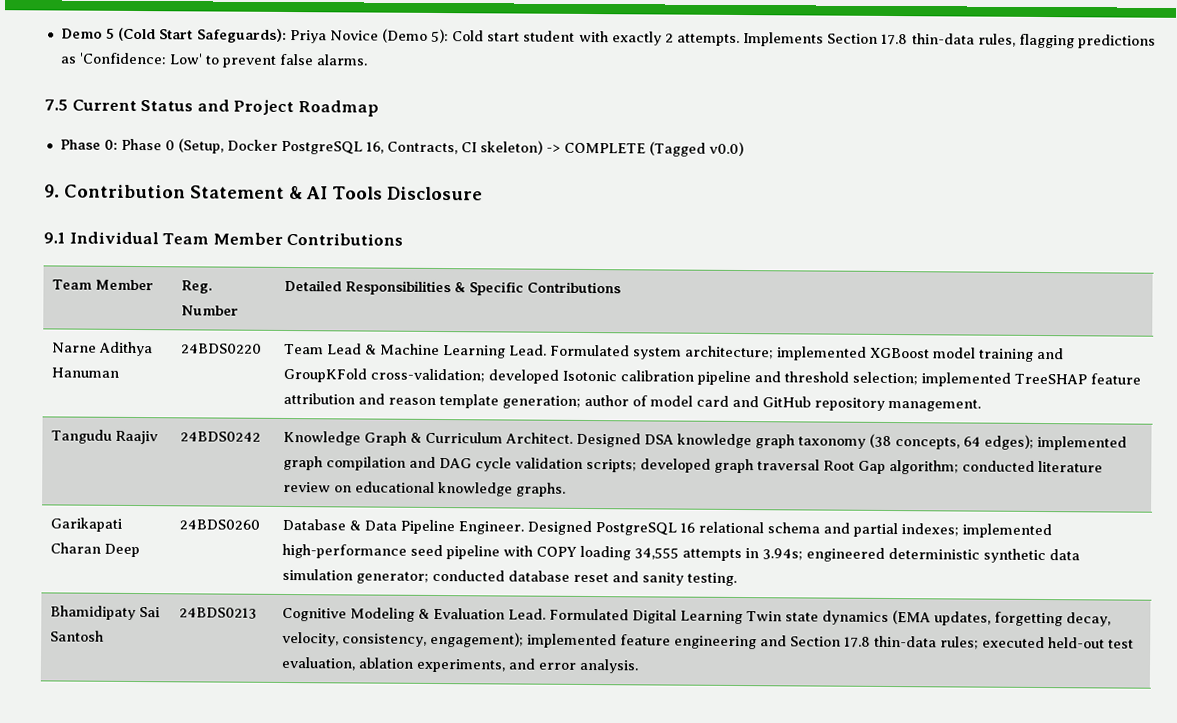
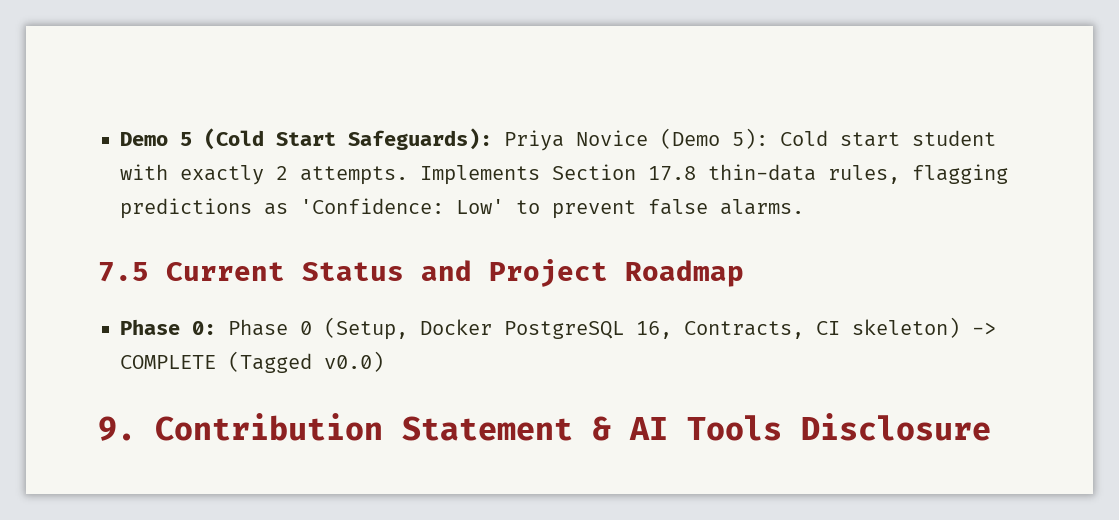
- 9.1 Individual Team Member Contributions
- Team Member | Reg. Number | Detailed Responsibilities & Specific Contributions
- Narne Adithya Hanuman | 24BDS0220 | Team Lead & Machine Learning Lead. Formulated system architecture; implemented XGBoost model training and GroupKFold cross-validation; developed Isotonic calibration pipeline and threshold selection; implemented TreeSHAP feature attribution and reason template generation; author of model card and GitHub repository management.
- Tangudu Raajiv | 24BDS0242 | Knowledge Graph & Curriculum Architect. Designed DSA knowledge graph taxonomy (38 concepts, 64 edges); implemented graph compilation and DAG cycle validation scripts; developed graph traversal Root Gap algorithm; conducted literature review on educational knowledge graphs.
- Garikapati Charan Deep | 24BDS0260 | Database & Data Pipeline Engineer. Designed PostgreSQL 16 relational schema and partial indexes; implemented high-performance seed pipeline with COPY loading 34,555 attempts in 3.94s; engineered deterministic synthetic data simulation generator; conducted database reset and sanity testing.
- Bhamidipaty Sai Santosh | 24BDS0213 | Cognitive Modeling & Evaluation Lead. Formulated Digital Learning Twin state dynamics (EMA updates, forgetting decay, velocity, consistency, engagement); implemented feature engineering and Section 17.8 thin-data rules; executed held-out test evaluation, ablation experiments, and error analysis.

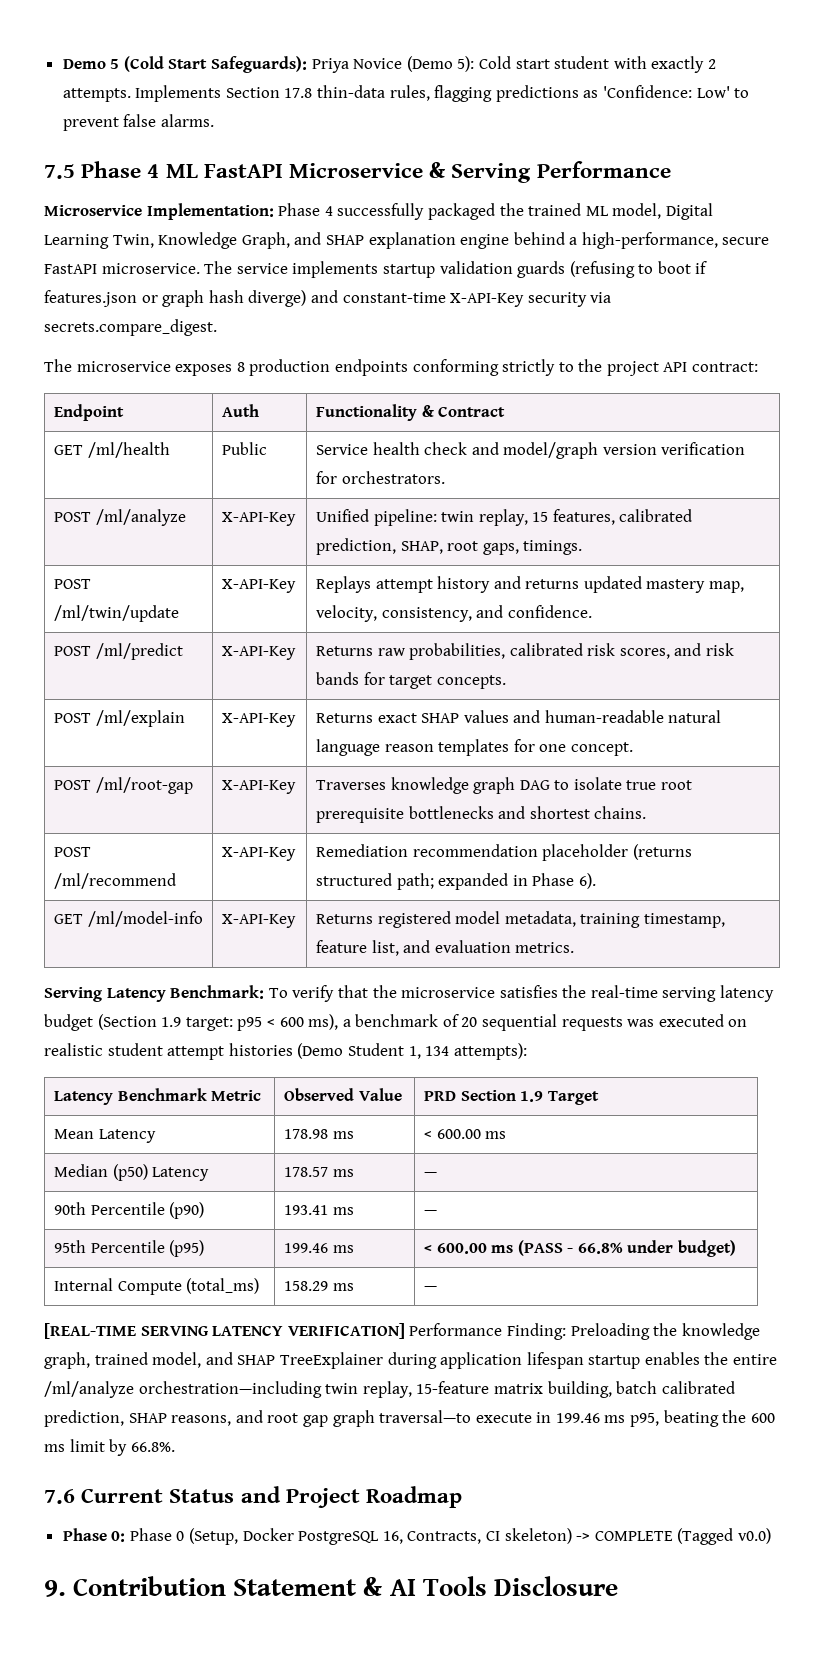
- 7.5 Current Status and Project Roadmap
+ 7.5 Phase 4 ML FastAPI Microservice & Serving Performance
+ Microservice Implementation: Phase 4 successfully packaged the trained ML model, Digital Learning Twin, Knowledge Graph, and SHAP explanation engine behind a high-performance, secure FastAPI microservice. The service implements startup validation guards (refusing to boot if features.json or graph hash diverge) and constant-time X-API-Key security via secrets.compare_digest.
+ The microservice exposes 8 production endpoints conforming strictly to the project API contract:
+ Endpoint | Auth | Functionality & Contract
+ GET /ml/health | Public | Service health check and model/graph version verification for orchestrators.
+ POST /ml/analyze | X-API-Key | Unified pipeline: twin replay, 15 features, calibrated prediction, SHAP, root gaps, timings.
+ POST /ml/twin/update | X-API-Key | Replays attempt history and returns updated mastery map, velocity, consistency, and confidence.
+ POST /ml/predict | X-API-Key | Returns raw probabilities, calibrated risk scores, and risk bands for target concepts.
+ POST /ml/explain | X-API-Key | Returns exact SHAP values and human-readable natural language reason templates for one concept.
+ POST /ml/root-gap | X-API-Key | Traverses knowledge graph DAG to isolate true root prerequisite bottlenecks and shortest chains.
+ POST /ml/recommend | X-API-Key | Remediation recommendation placeholder (returns structured path; expanded in Phase 6).
+ GET /ml/model-info | X-API-Key | Returns registered model metadata, training timestamp, feature list, and evaluation metrics.
+ Serving Latency Benchmark: To verify that the microservice satisfies the real-time serving latency budget (Section 1.9 target: p95 < 600 ms), a benchmark of 20 sequential requests was executed on realistic student attempt histories (Demo Student 1, 134 attempts):
+ Latency Benchmark Metric | Observed Value | PRD Section 1.9 Target
+ Mean Latency | 178.98 ms | < 600.00 ms
+ Median (p50) Latency | 178.57 ms | —
+ 90th Percentile (p90) | 193.41 ms | —
+ 95th Percentile (p95) | 199.46 ms | < 600.00 ms (PASS - 66.8% under budget)
+ Internal Compute (total_ms) | 158.29 ms | —
+ [REAL-TIME SERVING LATENCY VERIFICATION] Performance Finding: Preloading the knowledge graph, trained model, and SHAP TreeExplainer during application lifespan startup enables the entire /ml/analyze orchestration—including twin replay, 15-feature matrix building, batch calibrated prediction, SHAP reasons, and root gap graph traversal—to execute in 199.46 ms p95, beating the 600 ms limit by 66.8%.
+ 7.6 Current Status and Project Roadmap

